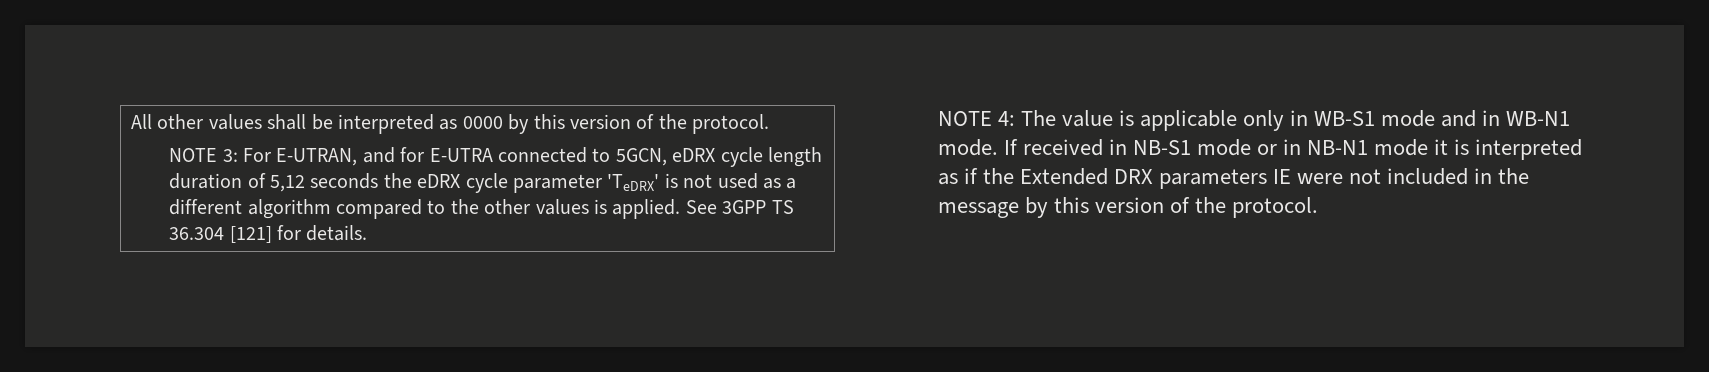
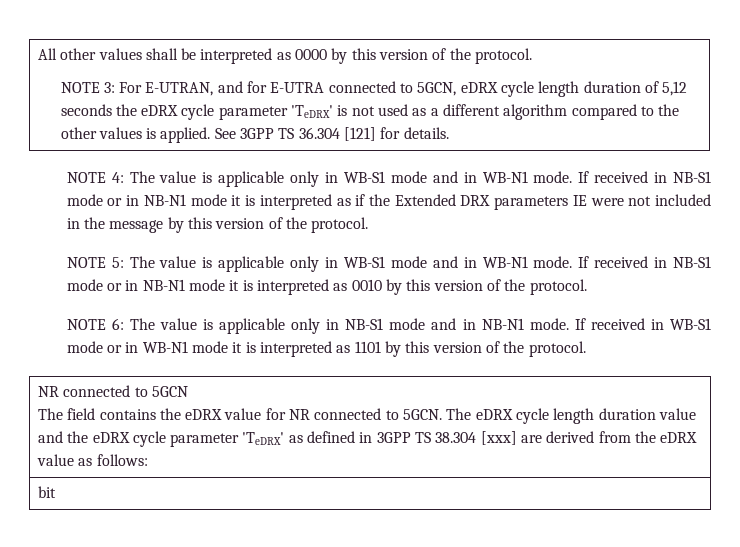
+ NOTE 5: The value is applicable only in WB-S1 mode and in WB-N1 mode. If received in NB-S1 mode or in NB-N1 mode it is interpreted as 0010 by this version of the protocol.
+ NOTE 6: The value is applicable only in NB-S1 mode and in NB-N1 mode. If received in WB-S1 mode or in WB-N1 mode it is interpreted as 1101 by this version of the protocol.
+ NR connected to 5GCN
+ The field contains the eDRX value for NR connected to 5GCN. The eDRX cycle length duration value and the eDRX cycle parameter 'TeDRX' as defined in 3GPP TS 38.304 [xxx] are derived from the eDRX value as follows:
+ bit

